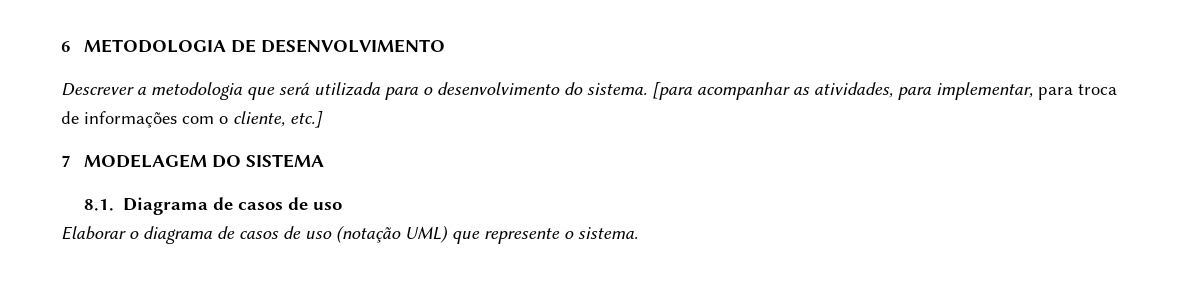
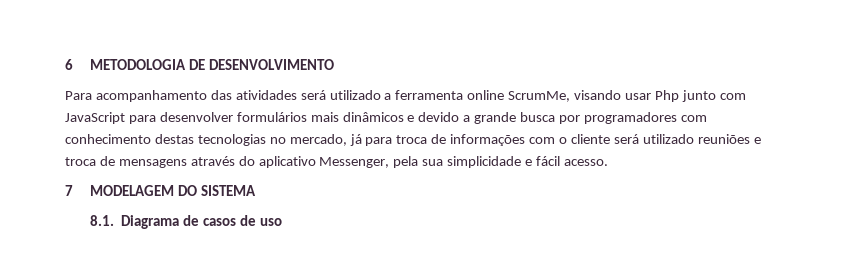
- Descrever a metodologia que será utilizada para o desenvolvimento do sistema. [para acompanhar as atividades, para implementar, para troca de informações com o cliente, etc.]
+ Para acompanhamento das atividades será utilizado a ferramenta online ScrumMe, visando usar Php junto com JavaScript para desenvolver formulários mais dinâmicos e devido a grande busca por programadores com conhecimento destas tecnologias no mercado, já para troca de informações com o cliente será utilizado reuniões e troca de mensagens através do aplicativo Messenger, pela sua simplicidade e fácil acesso.
- Elaborar o diagrama de casos de uso (notação UML) que represente o sistema.

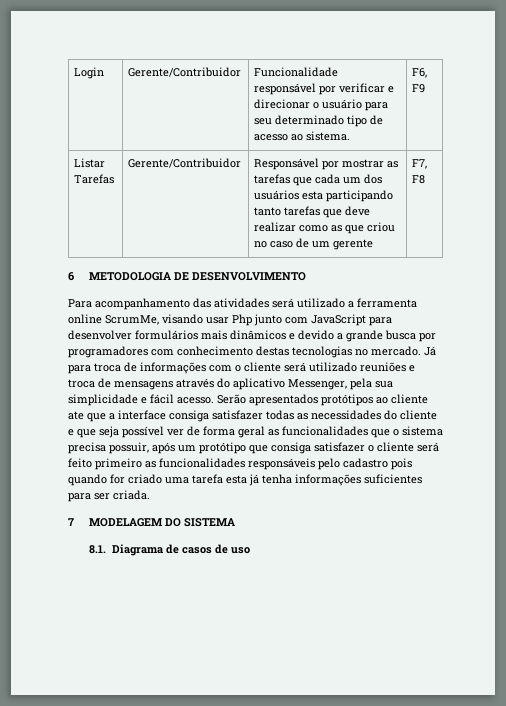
+ Login | Gerente/Contribuidor | Funcionalidade responsável por verificar e direcionar o usuário para seu determinado tipo de acesso ao sistema. | F6, F9
+ Listar Tarefas | Gerente/Contribuidor | Responsável por mostrar as tarefas que cada um dos usuários esta participando tanto tarefas que deve realizar como as que criou no caso de um gerente | F7, F8
- Para acompanhamento das atividades será utilizado a ferramenta online ScrumMe, visando usar Php junto com JavaScript para desenvolver formulários mais dinâmicos e devido a grande busca por programadores com conhecimento destas tecnologias no mercado, já para troca de informações com o cliente será utilizado reuniões e troca de mensagens através do aplicativo Messenger, pela sua simplicidade e fácil acesso.
+ Para acompanhamento das atividades será utilizado a ferramenta online ScrumMe, visando usar Php junto com JavaScript para desenvolver formulários mais dinâmicos e devido a grande busca por programadores com conhecimento destas tecnologias no mercado. Já para troca de informações com o cliente será utilizado reuniões e troca de mensagens através do aplicativo Messenger, pela sua simplicidade e fácil acesso. Serão apresentados protótipos ao cliente ate que a interface consiga satisfazer todas as necessidades do cliente e que seja possível ver de forma geral as funcionalidades que o sistema precisa possuir, após um protótipo que consiga satisfazer o cliente será feito primeiro as funcionalidades responsáveis pelo cadastro pois quando for criado uma tarefa esta já tenha informações suficientes para ser criada.

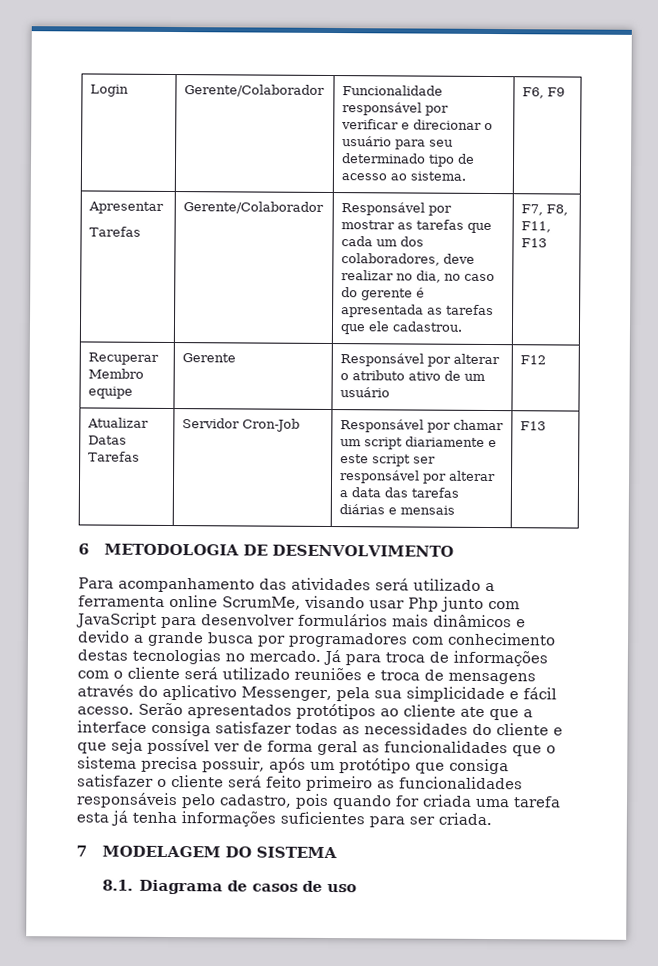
- Login | Gerente/Contribuidor | Funcionalidade responsável por verificar e direcionar o usuário para seu determinado tipo de acesso ao sistema. | F6, F9
+ Login | Gerente/Colaborador | Funcionalidade responsável por verificar e direcionar o usuário para seu determinado tipo de acesso ao sistema. | F6, F9
- Listar Tarefas | Gerente/Contribuidor | Responsável por mostrar as tarefas que cada um dos usuários esta participando tanto tarefas que deve realizar como as que criou no caso de um gerente | F7, F8
+ Apresentar
+ Tarefas | Gerente/Colaborador | Responsável por mostrar as tarefas que cada um dos colaboradores, deve realizar no dia, no caso do gerente é apresentada as tarefas que ele cadastrou. | F7, F8, F11, F13
+ Recuperar Membro equipe | Gerente | Responsável por alterar o atributo ativo de um usuário | F12
+ Atualizar Datas Tarefas | Servidor Cron-Job | Responsável por chamar um script diariamente e este script ser responsável por alterar a data das tarefas diárias e mensais | F13
- Serão apresentados protótipos ao cliente ate que a interface consiga satisfazer todas as necessidades do cliente e que seja possível ver de forma geral as funcionalidades que o sistema precisa possuir, após um protótipo que consiga satisfazer o cliente será feito primeiro as funcionalidades responsáveis pelo cadastro pois quando for criado uma tarefa esta já tenha informações suficientes para ser criada.
+ Serão apresentados protótipos ao cliente ate que a interface consiga satisfazer todas as necessidades do cliente e que seja possível ver de forma geral as funcionalidades que o sistema precisa possuir, após um protótipo que consiga satisfazer o cliente será feito primeiro as funcionalidades responsáveis pelo cadastro, pois quando for criada uma tarefa esta já tenha informações suficientes para ser criada.

